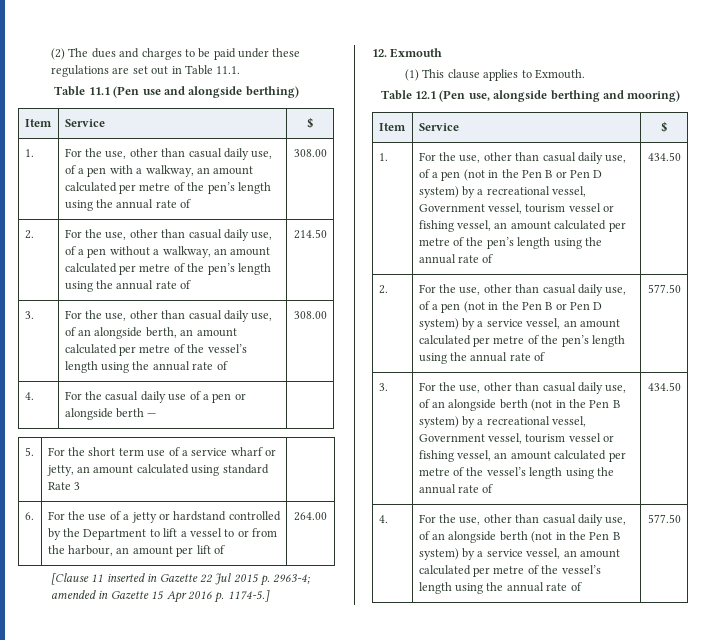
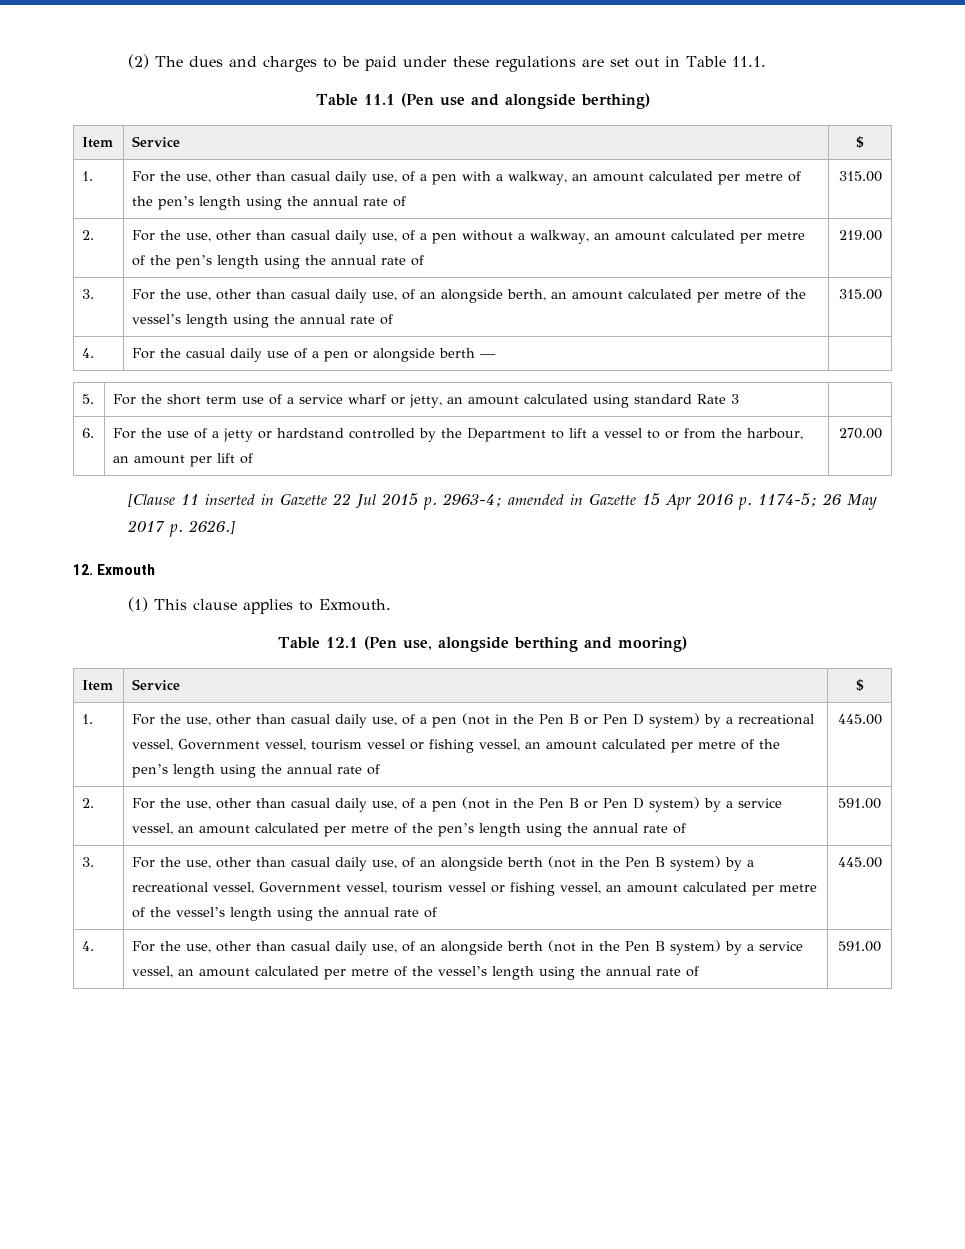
- 1. | For the use, other than casual daily use, of a pen with a walkway, an amount calculated per metre of the pen’s length using the annual rate of | 308.00
+ 1. | For the use, other than casual daily use, of a pen with a walkway, an amount calculated per metre of the pen’s length using the annual rate of | 315.00
- 2. | For the use, other than casual daily use, of a pen without a walkway, an amount calculated per metre of the pen’s length using the annual rate of | 214.50
+ 2. | For the use, other than casual daily use, of a pen without a walkway, an amount calculated per metre of the pen’s length using the annual rate of | 219.00
- 3. | For the use, other than casual daily use, of an alongside berth, an amount calculated per metre of the vessel’s length using the annual rate of | 308.00
+ 3. | For the use, other than casual daily use, of an alongside berth, an amount calculated per metre of the vessel’s length using the annual rate of | 315.00
- 6. | For the use of a jetty or hardstand controlled by the Department to lift a vessel to or from the harbour, an amount per lift of | 264.00
+ 6. | For the use of a jetty or hardstand controlled by the Department to lift a vessel to or from the harbour, an amount per lift of | 270.00
- [Clause 11 inserted in Gazette 22 Jul 2015 p. 2963-4; amended in Gazette 15 Apr 2016 p. 1174-5.]
+ [Clause 11 inserted in Gazette 22 Jul 2015 p. 2963-4; amended in Gazette 15 Apr 2016 p. 1174-5; 26 May 2017 p. 2626.]
- For the use, other than casual daily use, of a pen (not in the Pen B or Pen D system) by a recreational vessel, Government vessel, tourism vessel or fishing vessel, an amount calculated per metre of the pen’s length using the annual rate of | 434.50
+ For the use, other than casual daily use, of a pen (not in the Pen B or Pen D system) by a recreational vessel, Government vessel, tourism vessel or fishing vessel, an amount calculated per metre of the pen’s length using the annual rate of | 445.00
- 2. | For the use, other than casual daily use, of a pen (not in the Pen B or Pen D system) by a service vessel, an amount calculated per metre of the pen’s length using the annual rate of | 577.50
+ 2. | For the use, other than casual daily use, of a pen (not in the Pen B or Pen D system) by a service vessel, an amount calculated per metre of the pen’s length using the annual rate of | 591.00
- For the use, other than casual daily use, of an alongside berth (not in the Pen B system) by a recreational vessel, Government vessel, tourism vessel or fishing vessel, an amount calculated per metre of the vessel’s length using the annual rate of | 434.50
+ For the use, other than casual daily use, of an alongside berth (not in the Pen B system) by a recreational vessel, Government vessel, tourism vessel or fishing vessel, an amount calculated per metre of the vessel’s length using the annual rate of | 445.00
- 4. | For the use, other than casual daily use, of an alongside berth (not in the Pen B system) by a service vessel, an amount calculated per metre of the vessel’s length using the annual rate of | 577.50
+ 4. | For the use, other than casual daily use, of an alongside berth (not in the Pen B system) by a service vessel, an amount calculated per metre of the vessel’s length using the annual rate of | 591.00

